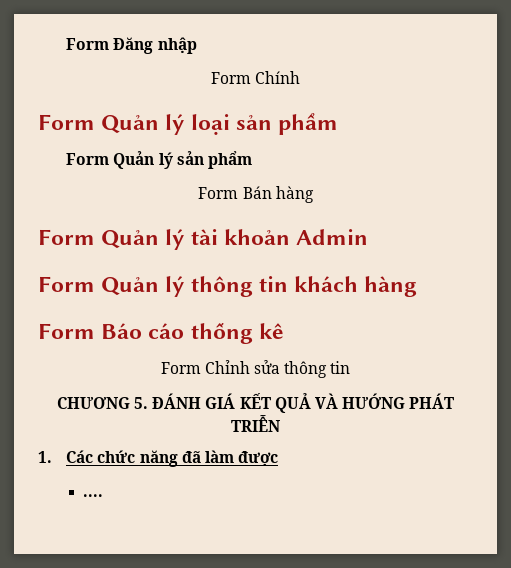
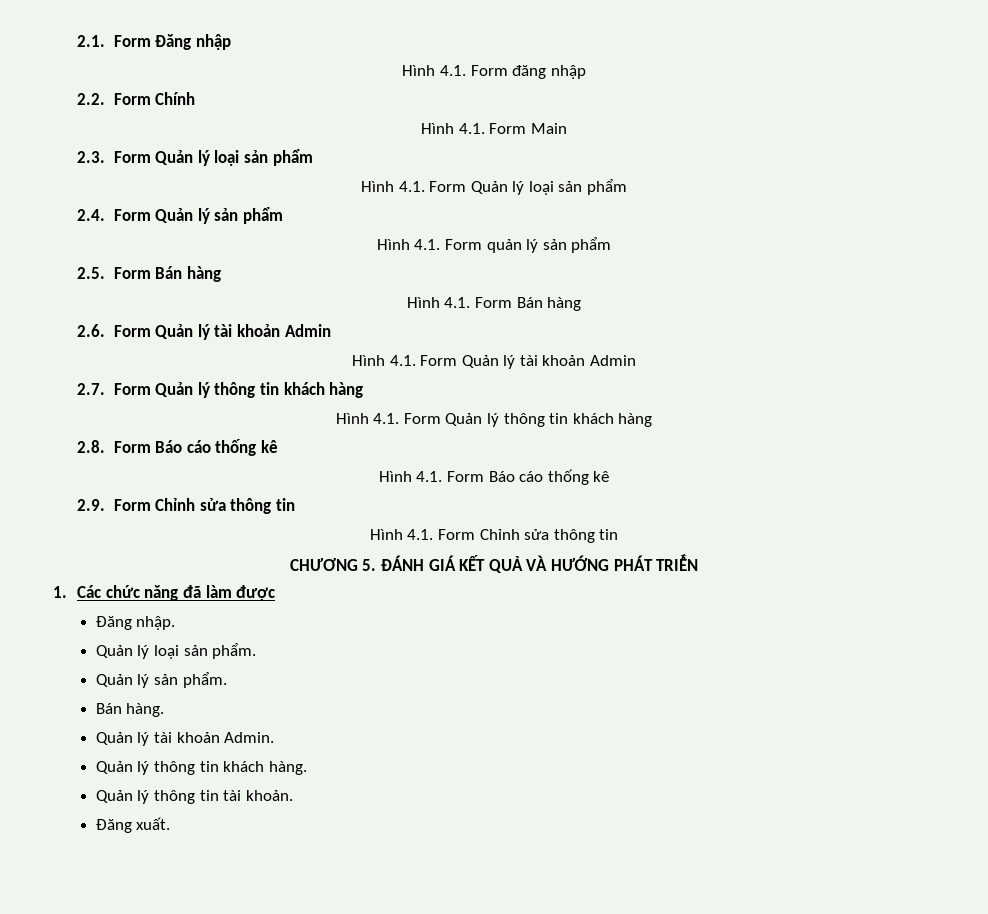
- Form Đăng nhập
+ 2.1. Form Đăng nhập
- Form Chính
- Form Quản lý loại sản phẩm
- Form Quản lý sản phẩm
+ Hình 4.1. Form đăng nhập
+ 2.2. Form Chính
+ Hình 4.1. Form Main
+ 2.3. Form Quản lý loại sản phẩm
+ Hình 4.1. Form Quản lý loại sản phẩm
+ 2.4. Form Quản lý sản phẩm
- Form Bán hàng
- Form Quản lý tài khoản Admin
- Form Quản lý thông tin khách hàng
- Form Báo cáo thống kê
- Form Chỉnh sửa thông tin
+ Hình 4.1. Form quản lý sản phẩm
+ 2.5. Form Bán hàng
+ Hình 4.1. Form Bán hàng
+ 2.6. Form Quản lý tài khoản Admin
+ Hình 4.1. Form Quản lý tài khoản Admin
+ 2.7. Form Quản lý thông tin khách hàng
+ Hình 4.1. Form Quản lý thông tin khách hàng
+ 2.8. Form Báo cáo thống kê
+ Hình 4.1. Form Báo cáo thống kê
+ 2.9. Form Chỉnh sửa thông tin
+ Hình 4.1. Form Chỉnh sửa thông tin
- ....
+ Đăng nhập.
+ Quản lý loại sản phẩm.
+ Quản lý sản phẩm.
+ Bán hàng.
+ Quản lý tài khoản Admin.
+ Quản lý thông tin khách hàng.
+ Quản lý thông tin tài khoản.
+ Đăng xuất.

